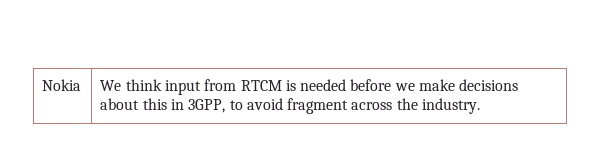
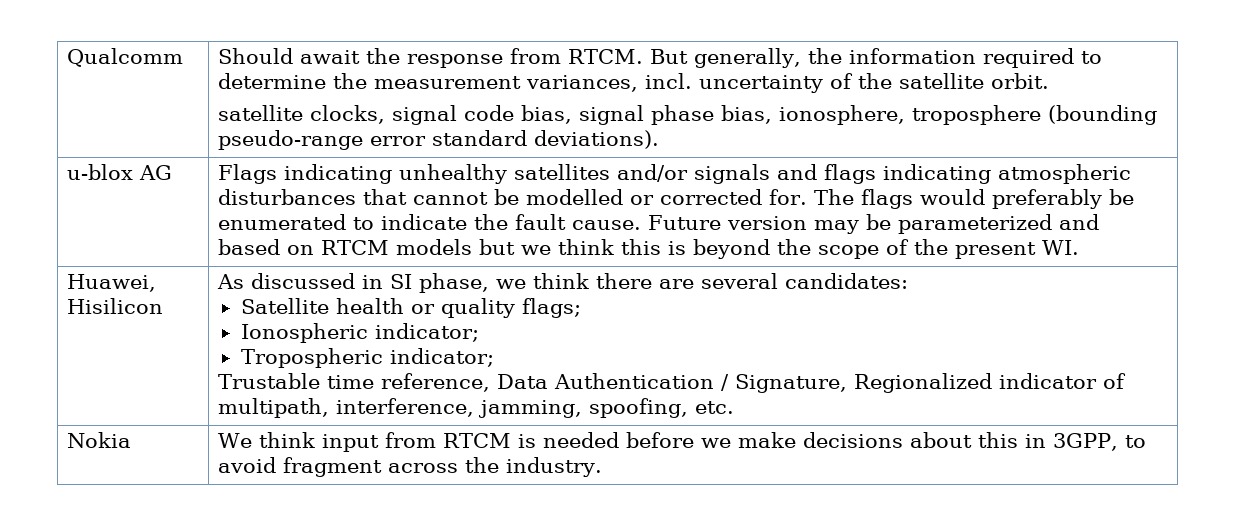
+ Qualcomm | Should await the response from RTCM. But generally, the information required to determine the measurement variances, incl. uncertainty of the satellite orbit.
+ satellite clocks, signal code bias, signal phase bias, ionosphere, troposphere (bounding pseudo-range error standard deviations).
+ u-blox AG | Flags indicating unhealthy satellites and/or signals and flags indicating atmospheric disturbances that cannot be modelled or corrected for. The flags would preferably be enumerated to indicate the fault cause. Future version may be parameterized and based on RTCM models but we think this is beyond the scope of the present WI.
+ Huawei, Hisilicon | As discussed in SI phase, we think there are several candidates:
+ Satellite health or quality flags;
+ Ionospheric indicator;
+ Tropospheric indicator;
+ Trustable time reference, Data Authentication / Signature, Regionalized indicator of multipath, interference, jamming, spoofing, etc.

